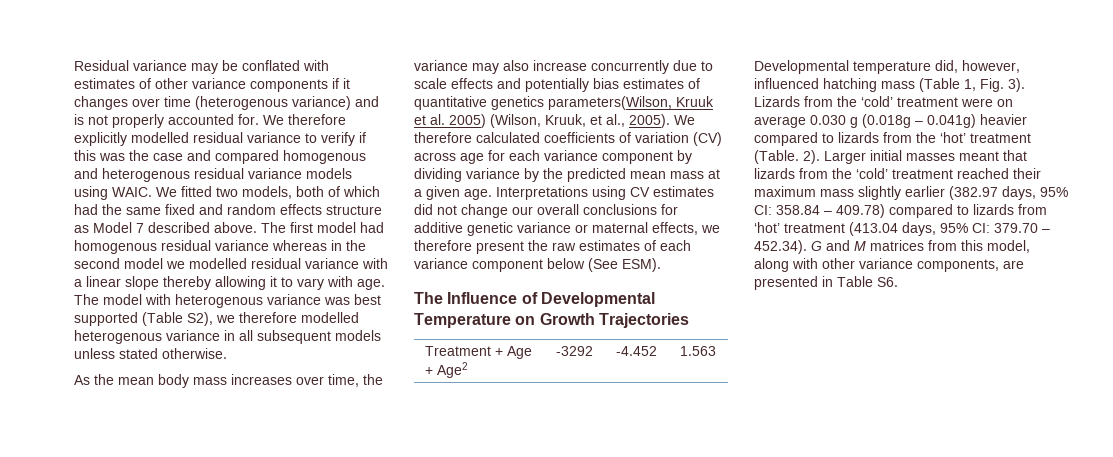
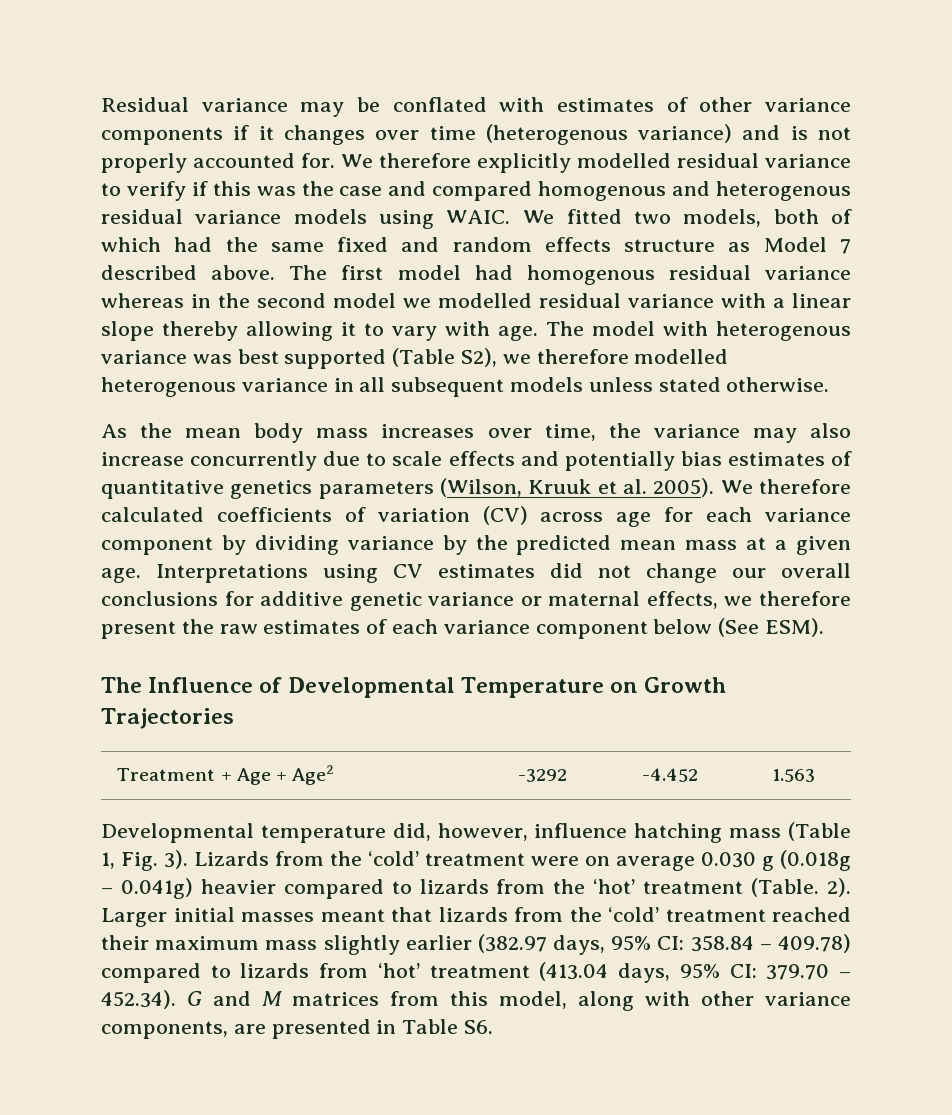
- As the mean body mass increases over time, the variance may also increase concurrently due to scale effects and potentially bias estimates of quantitative genetics parameters(Wilson, Kruuk et al. 2005) (Wilson, Kruuk, et al., 2005).
+ As the mean body mass increases over time, the variance may also increase concurrently due to scale effects and potentially bias estimates of quantitative genetics parameters (Wilson, Kruuk et al. 2005).
- Developmental temperature did, however, influenced hatching mass (Table 1, Fig. 3).
+ Developmental temperature did, however, influence hatching mass (Table 1, Fig. 3).

